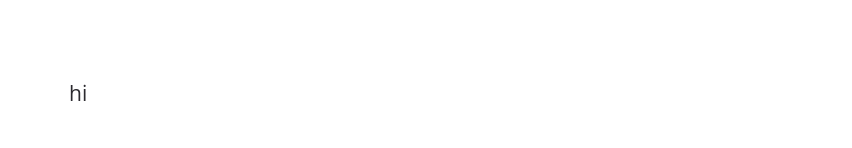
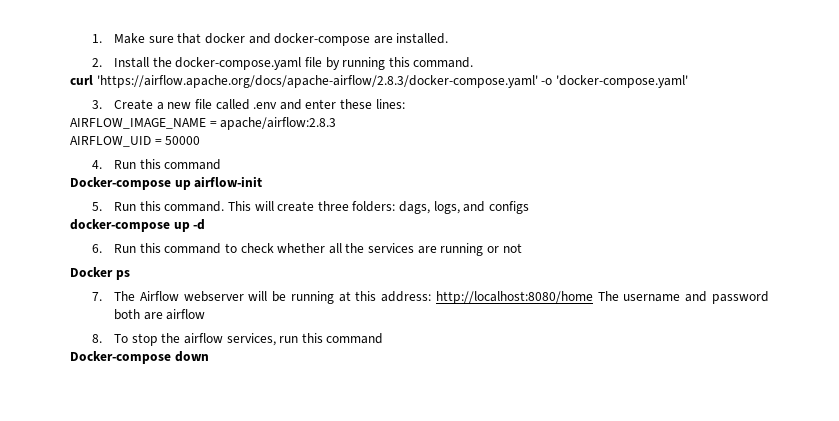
- hi
+ 1. Make sure that docker and docker-compose are installed.
+ 2. Install the docker-compose.yaml file by running this command.
+ curl 'https://airflow.apache.org/docs/apache-airflow/2.8.3/docker-compose.yaml' -o 'docker-compose.yaml'
+ 3. Create a new file called .env and enter these lines:
+ AIRFLOW_IMAGE_NAME = apache/airflow:2.8.3
+ AIRFLOW_UID = 50000
+ 4. Run this command
+ Docker-compose up airflow-init
+ 5. Run this command. This will create three folders: dags, logs, and configs
+ docker-compose up -d
+ 6. Run this command to check whether all the services are running or not
+ Docker ps
+ 7. The Airflow webserver will be running at this address: http://localhost:8080/home The username and password both are airflow
+ 8. To stop the airflow services, run this command
+ Docker-compose down

